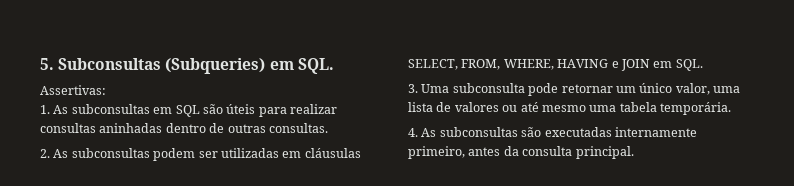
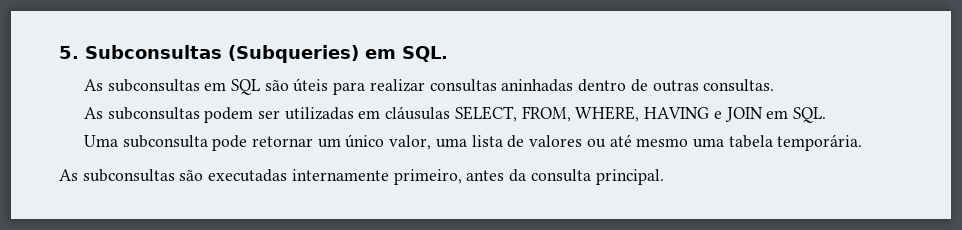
- Assertivas:
- 1. As subconsultas em SQL são úteis para realizar consultas aninhadas dentro de outras consultas.
+ As subconsultas em SQL são úteis para realizar consultas aninhadas dentro de outras consultas.
- 2. As subconsultas podem ser utilizadas em cláusulas SELECT, FROM, WHERE, HAVING e JOIN em SQL.
+ As subconsultas podem ser utilizadas em cláusulas SELECT, FROM, WHERE, HAVING e JOIN em SQL.
- 3. Uma subconsulta pode retornar um único valor, uma lista de valores ou até mesmo uma tabela temporária.
+ Uma subconsulta pode retornar um único valor, uma lista de valores ou até mesmo uma tabela temporária.
- 4. As subconsultas são executadas internamente primeiro, antes da consulta principal.
+ As subconsultas são executadas internamente primeiro, antes da consulta principal.

